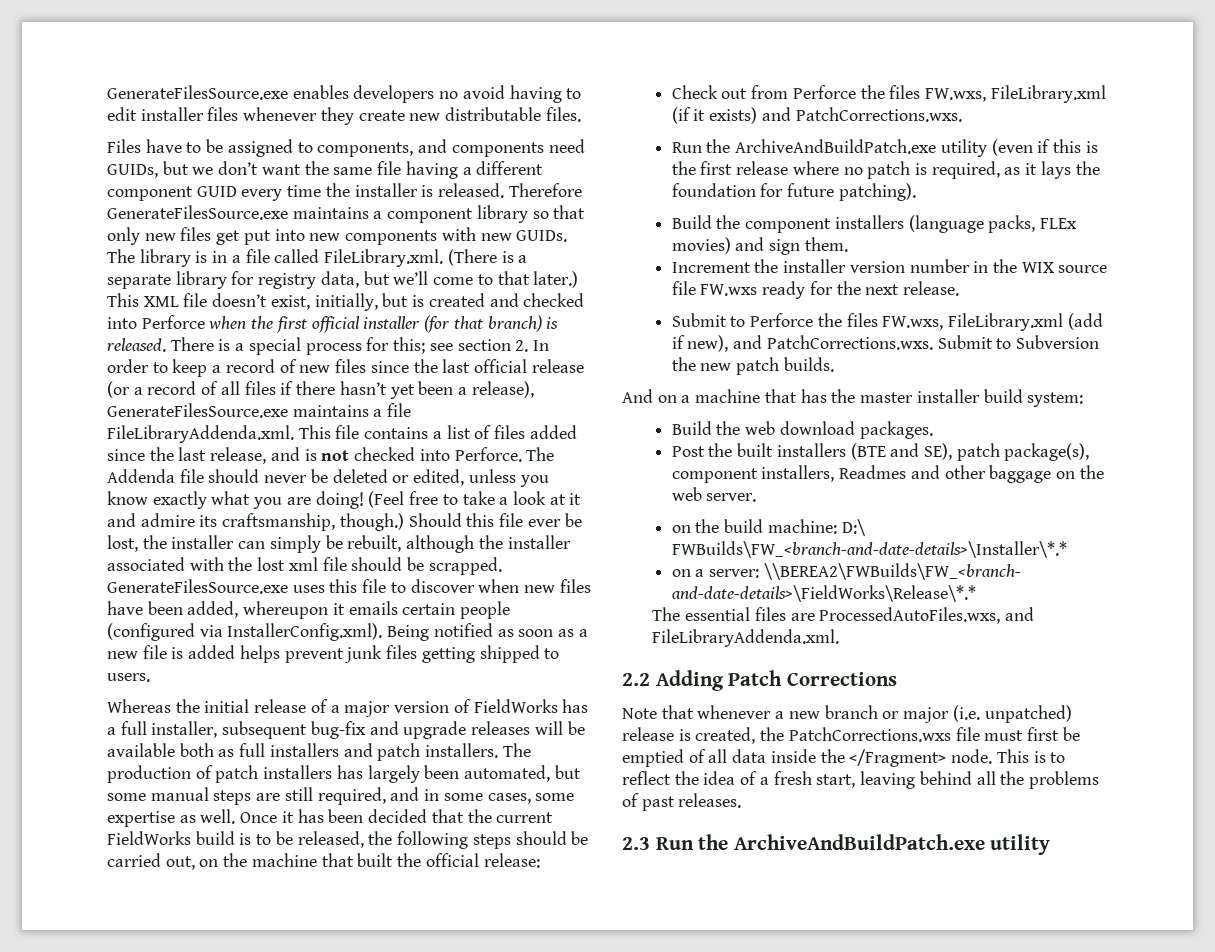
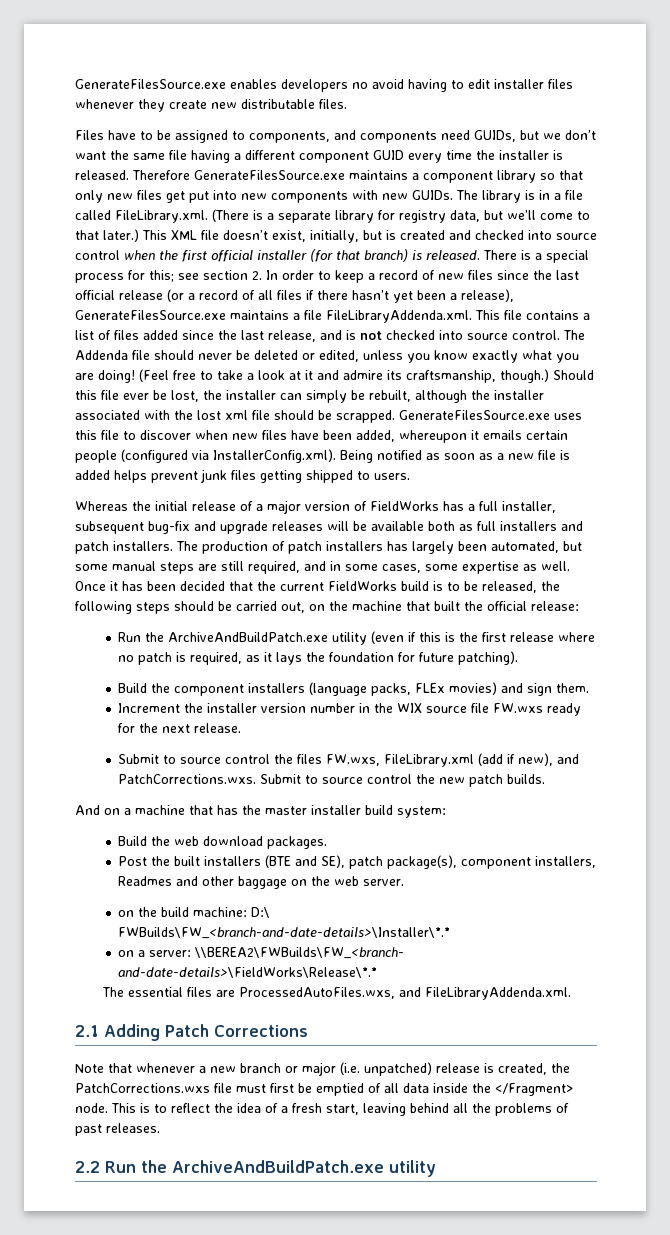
- This XML file doesn’t exist, initially, but is created and checked into Perforce when the first official installer (for that branch) is released.
+ This XML file doesn’t exist, initially, but is created and checked into source control when the first official installer (for that branch) is released.
- There is a special process for this; see section 2. In order to keep a record of new files since the last official release (or a record of all files if there hasn’t yet been a release), GenerateFilesSource.exe maintains a file FileLibraryAddenda.xml. This file contains a list of files added since the last release, and is not checked into Perforce.
+ There is a special process for this; see section 2. In order to keep a record of new files since the last official release (or a record of all files if there hasn’t yet been a release), GenerateFilesSource.exe maintains a file FileLibraryAddenda.xml. This file contains a list of files added since the last release, and is not checked into source control.
- Check out from Perforce the files FW.wxs, FileLibrary.xml (if it exists) and PatchCorrections.wxs.
- Submit to Perforce the files FW.wxs, FileLibrary.xml (add if new), and PatchCorrections.wxs. Submit to Subversion the new patch builds.
+ Submit to source control the files FW.wxs, FileLibrary.xml (add if new), and PatchCorrections.wxs. Submit to source control the new patch builds.
- 2.2 Adding Patch Corrections
+ 2.1 Adding Patch Corrections
- 2.3 Run the ArchiveAndBuildPatch.exe utility
+ 2.2 Run the ArchiveAndBuildPatch.exe utility

